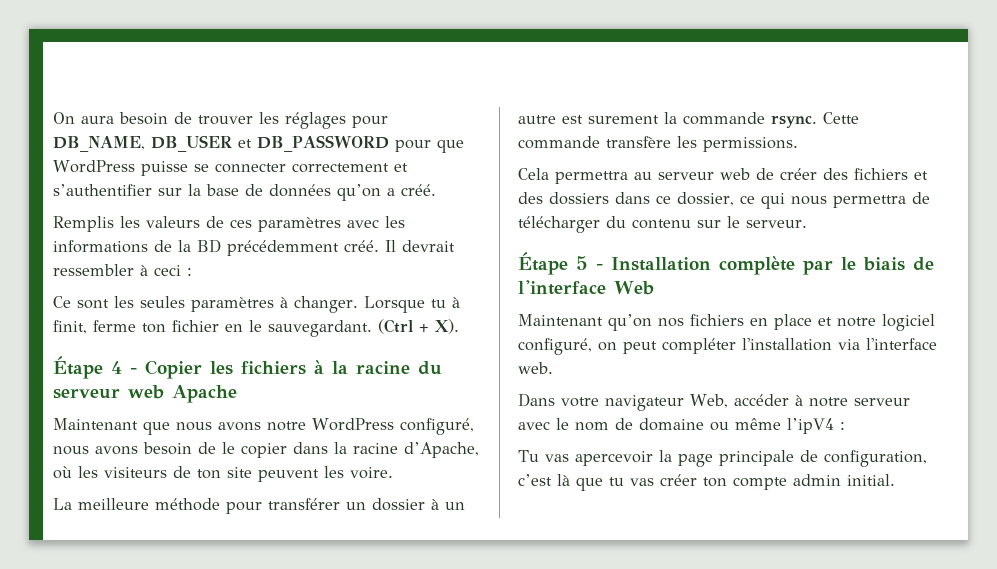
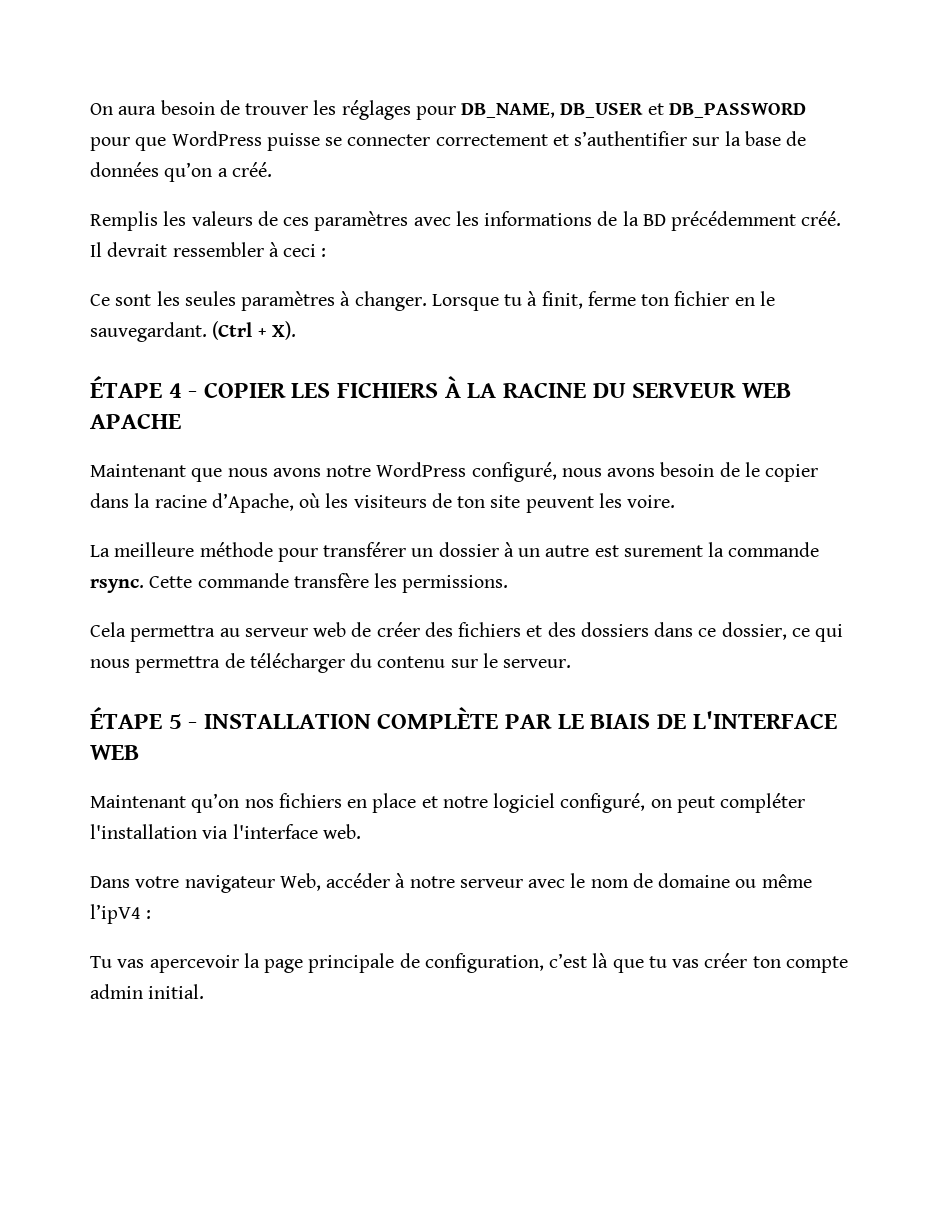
- Étape 4 - Copier les fichiers à la racine du serveur web Apache
+ ÉTAPE 4 - COPIER LES FICHIERS À LA RACINE DU SERVEUR WEB APACHE
- Étape 5 - Installation complète par le biais de l'interface Web
+ ÉTAPE 5 - INSTALLATION COMPLÈTE PAR LE BIAIS DE L'INTERFACE WEB

